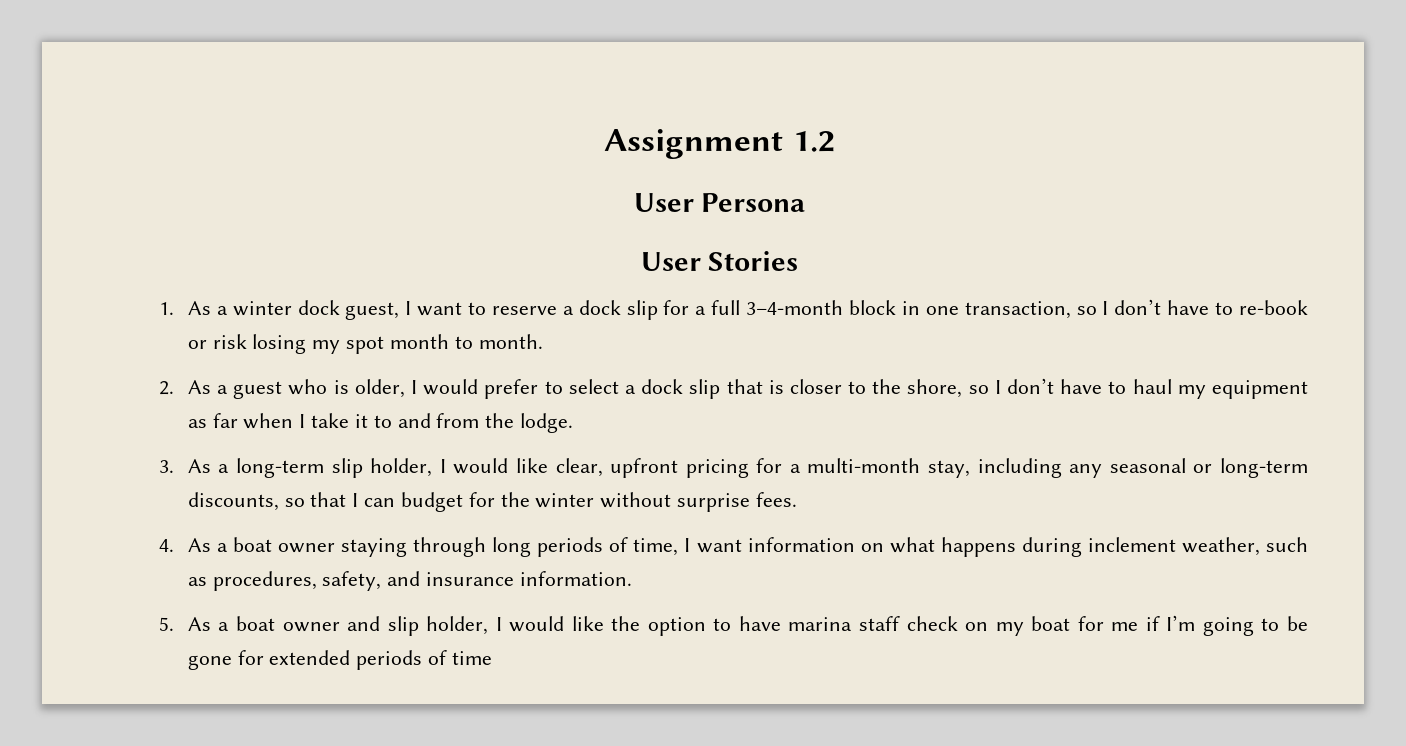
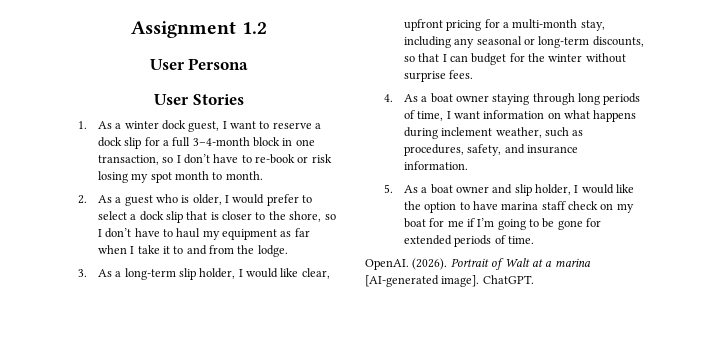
- 5. As a boat owner and slip holder, I would like the option to have marina staff check on my boat for me if I’m going to be gone for extended periods of time
+ 5. As a boat owner and slip holder, I would like the option to have marina staff check on my boat for me if I’m going to be gone for extended periods of time.
+ OpenAI. (2026). Portrait of Walt at a marina [AI-generated image]. ChatGPT.

